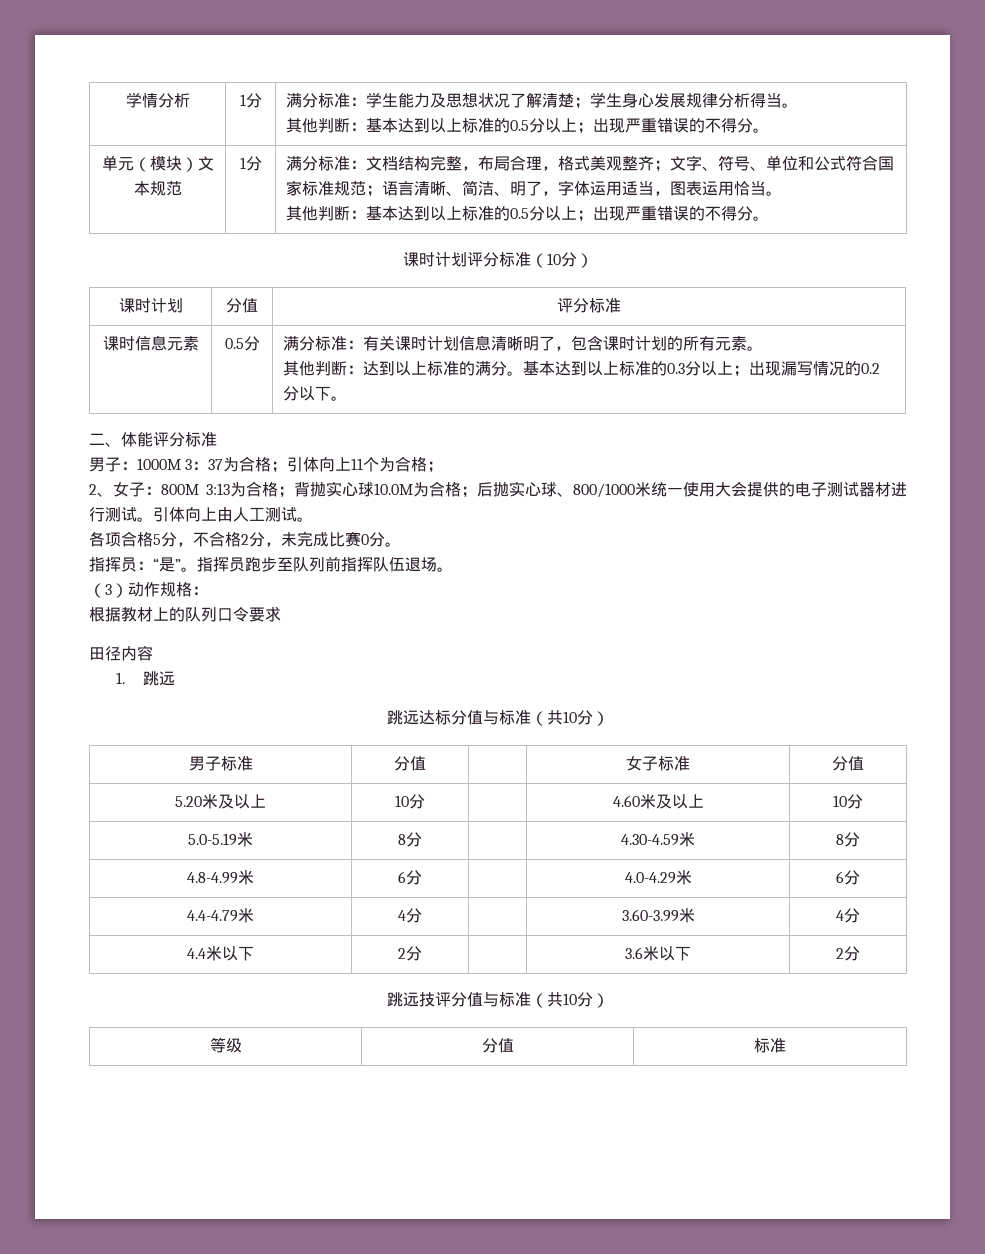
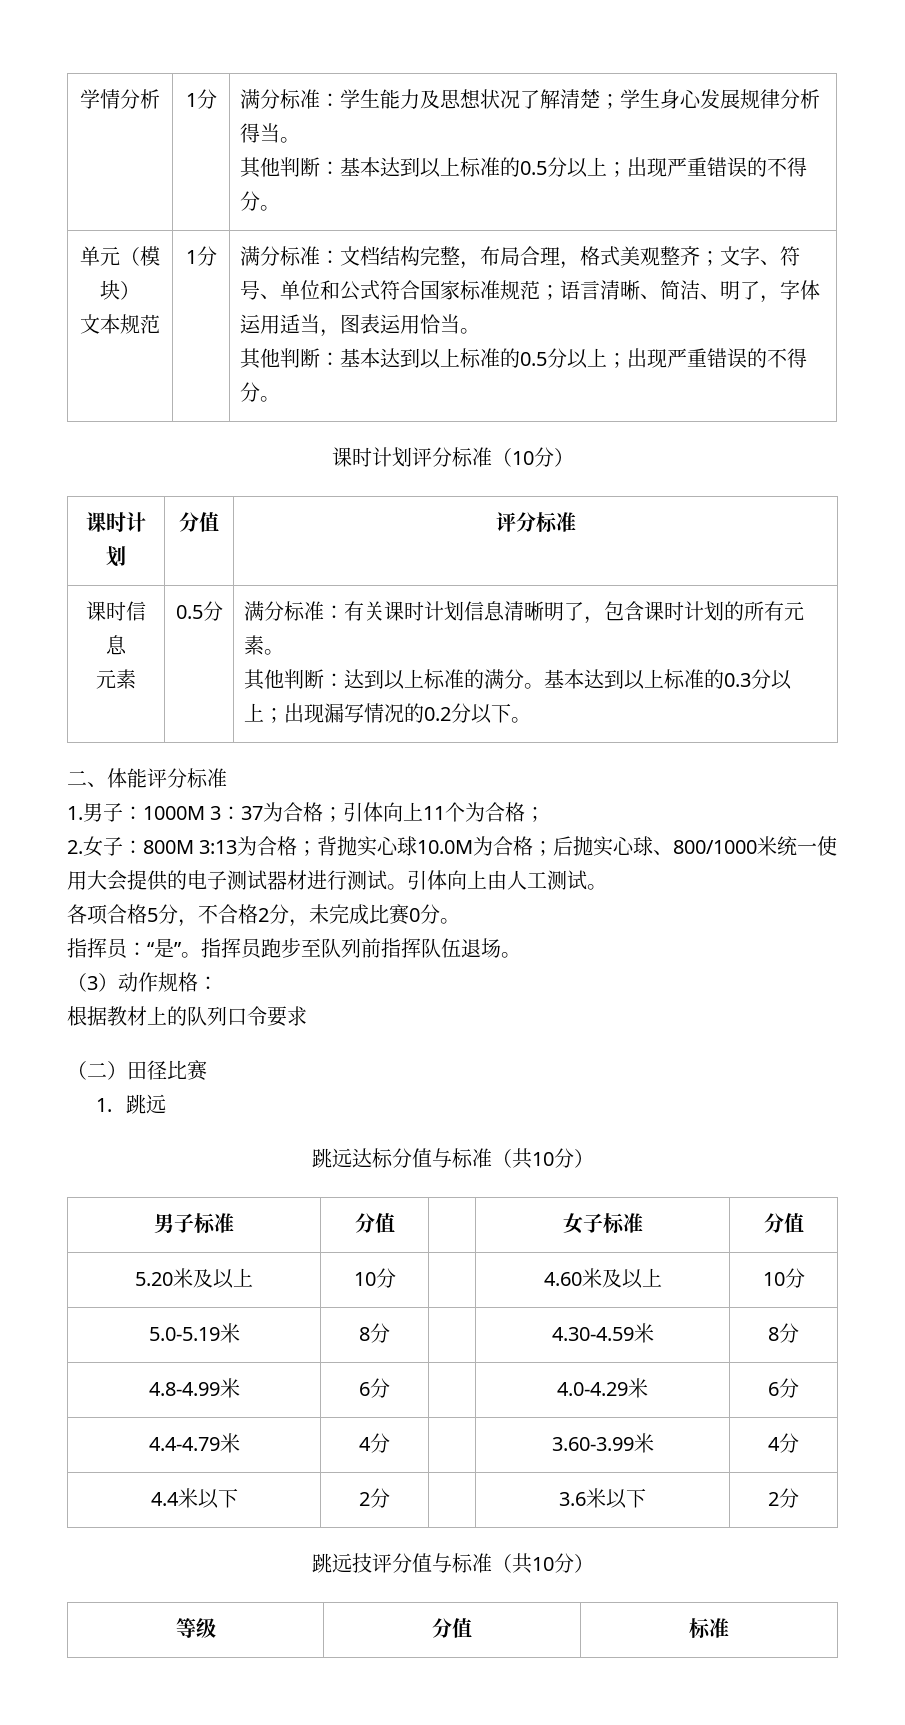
- 单元（模块）文本规范
+ 单元（模块）
+ 文本规范
- 课时信息元素
+ 课时信息
+ 元素
- 男子：1000M 3：37为合格；引体向上11个为合格；
+ 1.男子：1000M 3：37为合格；引体向上11个为合格；
- 2、女子：800M 3:13为合格；背抛实心球10.0M为合格；后抛实心球、800/1000米统一使用大会提供的电子测试器材进行测试。
+ 2.女子：800M 3:13为合格；背抛实心球10.0M为合格；后抛实心球、800/1000米统一使用大会提供的电子测试器材进行测试。
- 田径内容
+ （二）田径比赛

